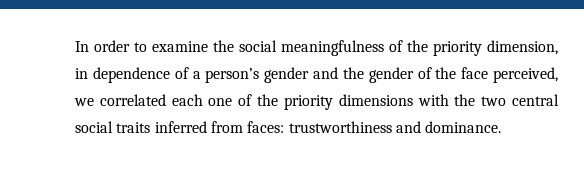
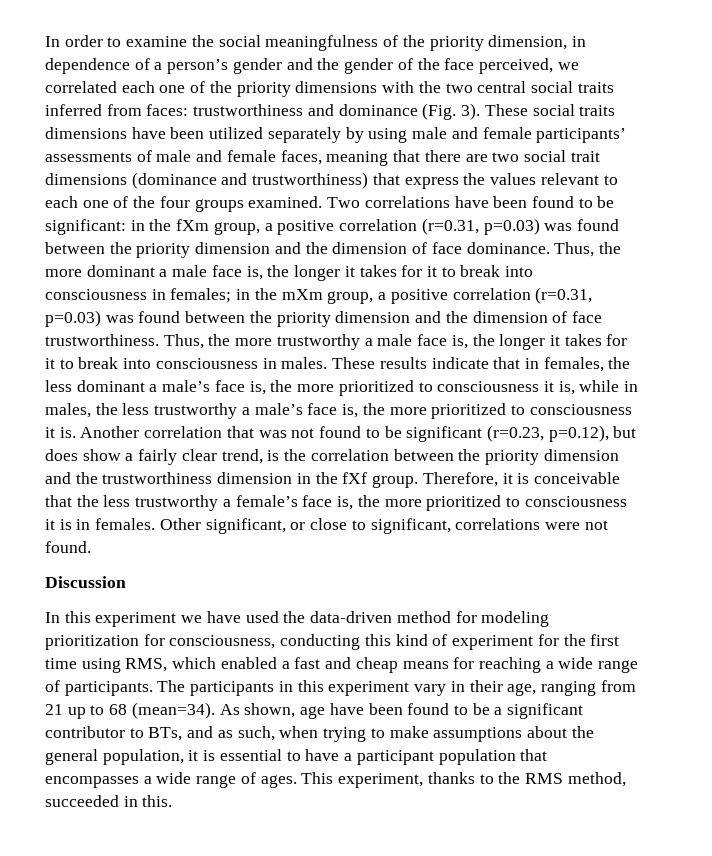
- In order to examine the social meaningfulness of the priority dimension, in dependence of a person’s gender and the gender of the face perceived, we correlated each one of the priority dimensions with the two central social traits inferred from faces: trustworthiness and dominance.
+ In order to examine the social meaningfulness of the priority dimension, in dependence of a person’s gender and the gender of the face perceived, we correlated each one of the priority dimensions with the two central social traits inferred from faces: trustworthiness and dominance (Fig. 3). These social traits dimensions have been utilized separately by using male and female participants’ assessments of male and female faces, meaning that there are two social trait dimensions (dominance and trustworthiness) that express the values relevant to each one of the four groups examined. Two correlations have been found to be significant: in the fXm group, a positive correlation (r=0.31, p=0.03) was found between the priority dimension and the dimension of face dominance. Thus, the more dominant a male face is, the longer it takes for it to break into consciousness in females; in the mXm group, a positive correlation (r=0.31, p=0.03) was found between the priority dimension and the dimension of face trustworthiness. Thus, the more trustworthy a male face is, the longer it takes for it to break into consciousness in males. These results indicate that in females, the less dominant a male’s face is, the more prioritized to consciousness it is, while in males, the less trustworthy a male’s face is, the more prioritized to consciousness it is. Another correlation that was not found to be significant (r=0.23, p=0.12), but does show a fairly clear trend, is the correlation between the priority dimension and the trustworthiness dimension in the fXf group. Therefore, it is conceivable that the less trustworthy a female’s face is, the more prioritized to consciousness it is in females. Other significant, or close to significant, correlations were not found.
+ Discussion
+ In this experiment we have used the data-driven method for modeling prioritization for consciousness, conducting this kind of experiment for the first time using RMS, which enabled a fast and cheap means for reaching a wide range of participants. The participants in this experiment vary in their age, ranging from 21 up to 68 (mean=34). As shown, age have been found to be a significant contributor to BTs, and as such, when trying to make assumptions about the general population, it is essential to have a participant population that encompasses a wide range of ages. This experiment, thanks to the RMS method, succeeded in this.

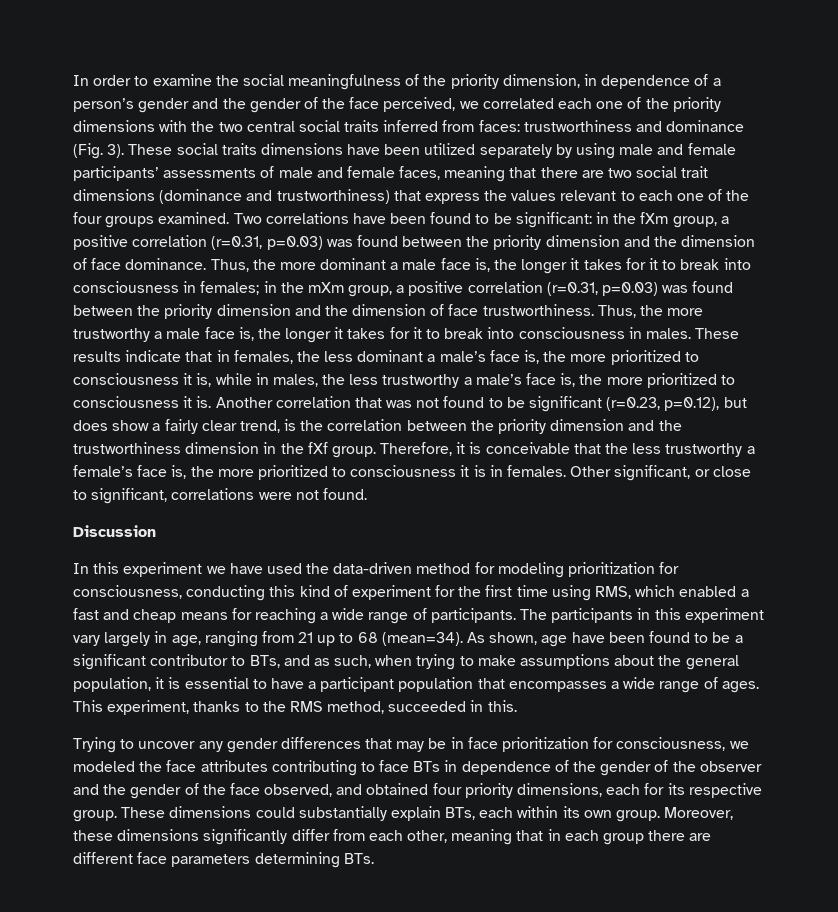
- The participants in this experiment vary in their age, ranging from 21 up to 68 (mean=34).
+ The participants in this experiment vary largely in age, ranging from 21 up to 68 (mean=34).
+ Trying to uncover any gender differences that may be in face prioritization for consciousness, we modeled the face attributes contributing to face BTs in dependence of the gender of the observer and the gender of the face observed, and obtained four priority dimensions, each for its respective group. These dimensions could substantially explain BTs, each within its own group. Moreover, these dimensions significantly differ from each other, meaning that in each group there are different face parameters determining BTs.

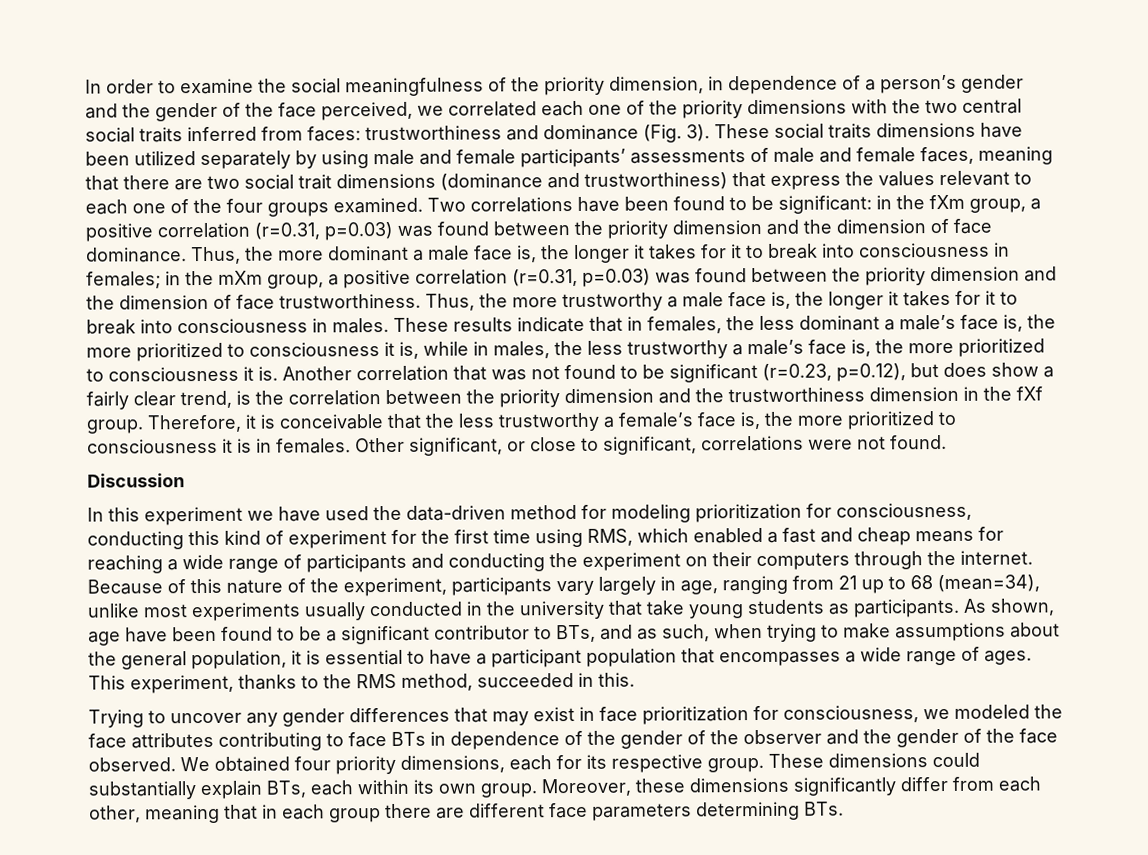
- In this experiment we have used the data-driven method for modeling prioritization for consciousness, conducting this kind of experiment for the first time using RMS, which enabled a fast and cheap means for reaching a wide range of participants. The participants in this experiment vary largely in age, ranging from 21 up to 68 (mean=34).
+ In this experiment we have used the data-driven method for modeling prioritization for consciousness, conducting this kind of experiment for the first time using RMS, which enabled a fast and cheap means for reaching a wide range of participants and conducting the experiment on their computers through the internet. Because of this nature of the experiment, participants vary largely in age, ranging from 21 up to 68 (mean=34), unlike most experiments usually conducted in the university that take young students as participants.
- Trying to uncover any gender differences that may be in face prioritization for consciousness, we modeled the face attributes contributing to face BTs in dependence of the gender of the observer and the gender of the face observed, and obtained four priority dimensions, each for its respective group.
+ Trying to uncover any gender differences that may exist in face prioritization for consciousness, we modeled the face attributes contributing to face BTs in dependence of the gender of the observer and the gender of the face observed. We obtained four priority dimensions, each for its respective group.

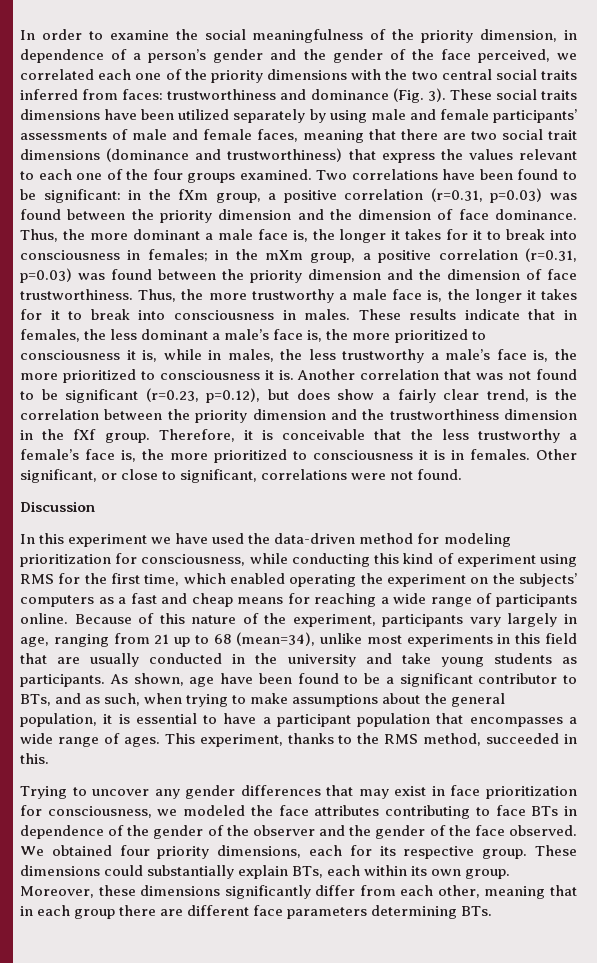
- In this experiment we have used the data-driven method for modeling prioritization for consciousness, conducting this kind of experiment for the first time using RMS, which enabled a fast and cheap means for reaching a wide range of participants and conducting the experiment on their computers through the internet.
+ In this experiment we have used the data-driven method for modeling prioritization for consciousness, while conducting this kind of experiment using RMS for the first time, which enabled operating the experiment on the subjects’ computers as a fast and cheap means for reaching a wide range of participants online.
- Because of this nature of the experiment, participants vary largely in age, ranging from 21 up to 68 (mean=34), unlike most experiments usually conducted in the university that take young students as participants.
+ Because of this nature of the experiment, participants vary largely in age, ranging from 21 up to 68 (mean=34), unlike most experiments in this field that are usually conducted in the university and take young students as participants.

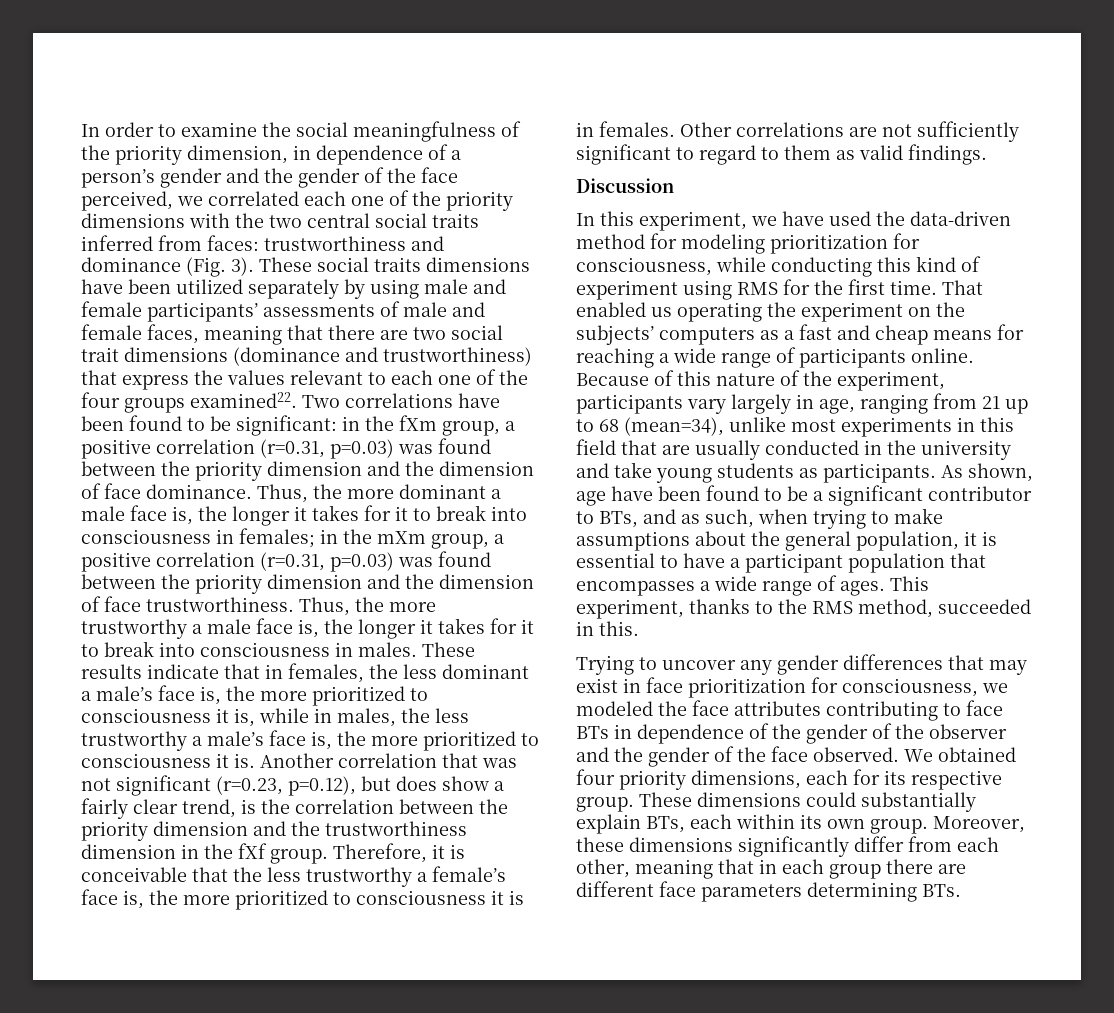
- These social traits dimensions have been utilized separately by using male and female participants’ assessments of male and female faces, meaning that there are two social trait dimensions (dominance and trustworthiness) that express the values relevant to each one of the four groups examined.
+ These social traits dimensions have been utilized separately by using male and female participants’ assessments of male and female faces, meaning that there are two social trait dimensions (dominance and trustworthiness) that express the values relevant to each one of the four groups examined22.
- Another correlation that was not found to be significant (r=0.23, p=0.12), but does show a fairly clear trend, is the correlation between the priority dimension and the trustworthiness dimension in the fXf group.
+ Another correlation that was not significant (r=0.23, p=0.12), but does show a fairly clear trend, is the correlation between the priority dimension and the trustworthiness dimension in the fXf group.
- Other significant, or close to significant, correlations were not found.
+ Other correlations are not sufficiently significant to regard to them as valid findings.
- In this experiment we have used the data-driven method for modeling prioritization for consciousness, while conducting this kind of experiment using RMS for the first time, which enabled operating the experiment on the subjects’ computers as a fast and cheap means for reaching a wide range of participants online.
+ In this experiment, we have used the data-driven method for modeling prioritization for consciousness, while conducting this kind of experiment using RMS for the first time. That enabled us operating the experiment on the subjects’ computers as a fast and cheap means for reaching a wide range of participants online.

